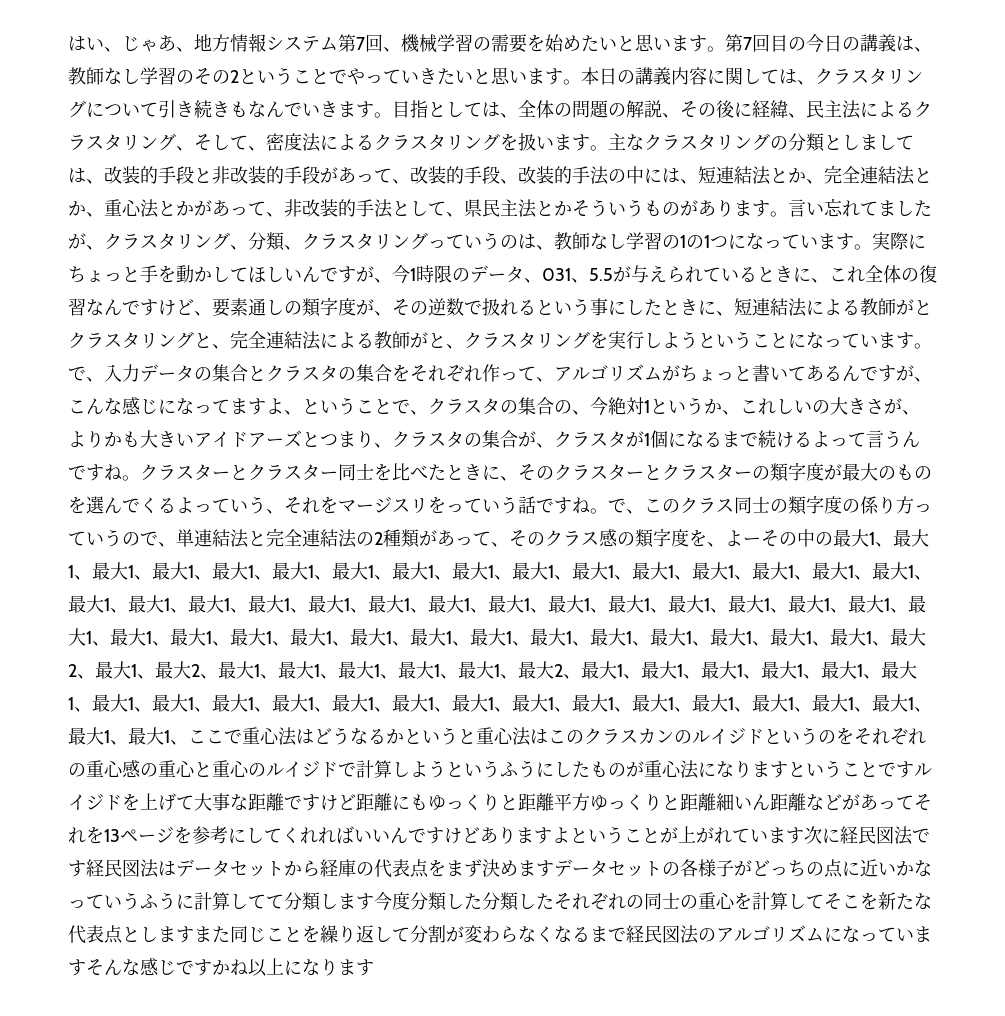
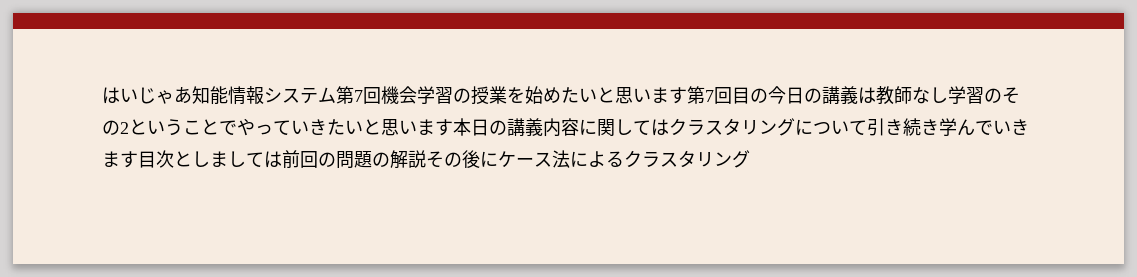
- はい、じゃあ、地方情報システム第7回、機械学習の需要を始めたいと思います。第7回目の今日の講義は、教師なし学習のその2ということでやっていきたいと思います。本日の講義内容に関しては、クラスタリングについて引き続きもなんでいきます。目指としては、全体の問題の解説、その後に経緯、民主法によるクラスタリング、そして、密度法によるクラスタリングを扱います。主なクラスタリングの分類としましては、改装的手段と非改装的手段があって、改装的手段、改装的手法の中には、短連結法とか、完全連結法とか、重心法とかがあって、非改装的手法として、県民主法とかそういうものがあります。言い忘れてましたが、クラスタリング、分類、クラスタリングっていうのは、教師なし学習の1の1つになっています。実際にちょっと手を動かしてほしいんですが、今1時限のデータ、031、5.5が与えられているときに、これ全体の復習なんですけど、要素通しの類字度が、その逆数で扱れるという事にしたときに、短連結法による教師がとクラスタリングと、完全連結法による教師がと、クラスタリングを実行しようということになっています。で、入力データの集合とクラスタの集合をそれぞれ作って、アルゴリズムがちょっと書いてあるんですが、こんな感じになってますよ、ということで、クラスタの集合の、今絶対1というか、これしいの大きさが、よりかも大きいアイドアーズとつまり、クラスタの集合が、クラスタが1個になるまで続けるよって言うんですね。クラスターとクラスター同士を比べたときに、そのクラスターとクラスターの類字度が最大のものを選んでくるよっていう、それをマージスリをっていう話ですね。で、このクラス同士の類字度の係り方っていうので、単連結法と完全連結法の2種類があって、そのクラス感の類字度を、よーその中の最大1、最大1、最大1、最大1、最大1、最大1、最大1、最大1、最大1、最大1、最大1、最大1、最大1、最大1、最大1、最大1、最大1、最大1、最大1、最大1、最大1、最大1、最大1、最大1、最大1、最大1、最大1、最大1、最大1、最大1、最大1、最大1、最大1、最大1、最大1、最大1、最大1、最大1、最大1、最大1、最大1、最大1、最大1、最大1、最大2、最大1、最大2、最大1、最大1、最大1、最大1、最大1、最大2、最大1、最大1、最大1、最大1、最大1、最大1、最大1、最大1、最大1、最大1、最大1、最大1、最大1、最大1、最大1、最大1、最大1、最大1、最大1、最大1、最大1、最大1、ここで重心法はどうなるかというと重心法はこのクラスカンのルイジドというのをそれぞれの重心感の重心と重心のルイジドで計算しようというふうにしたものが重心法になりますということですルイジドを上げて大事な距離ですけど距離にもゆっくりと距離平方ゆっくりと距離細いん距離などがあってそれを13ページを参考にしてくれればいいんですけどありますよということが上がれています次に経民図法です経民図法はデータセットから経庫の代表点をまず決めますデータセットの各様子がどっちの点に近いかなっていうふうに計算してて分類します今度分類した分類したそれぞれの同士の重心を計算してそこを新たな代表点としますまた同じことを繰り返して分割が変わらなくなるまで経民図法のアルゴリズムになっていますそんな感じですかね以上になります
+ はいじゃあ知能情報システム第7回機会学習の授業を始めたいと思います第7回目の今日の講義は教師なし学習のその2ということでやっていきたいと思います本日の講義内容に関してはクラスタリングについて引き続き学んでいきます目次としましては前回の問題の解説その後にケース法によるクラスタリング

